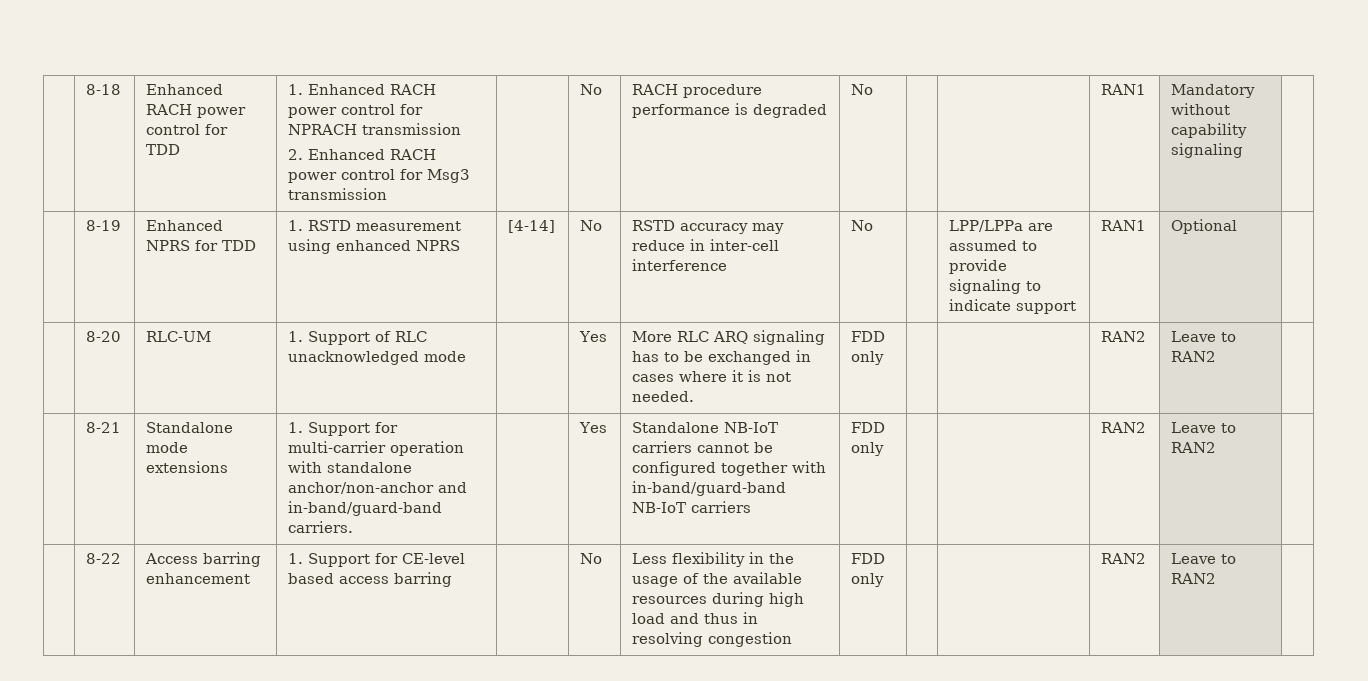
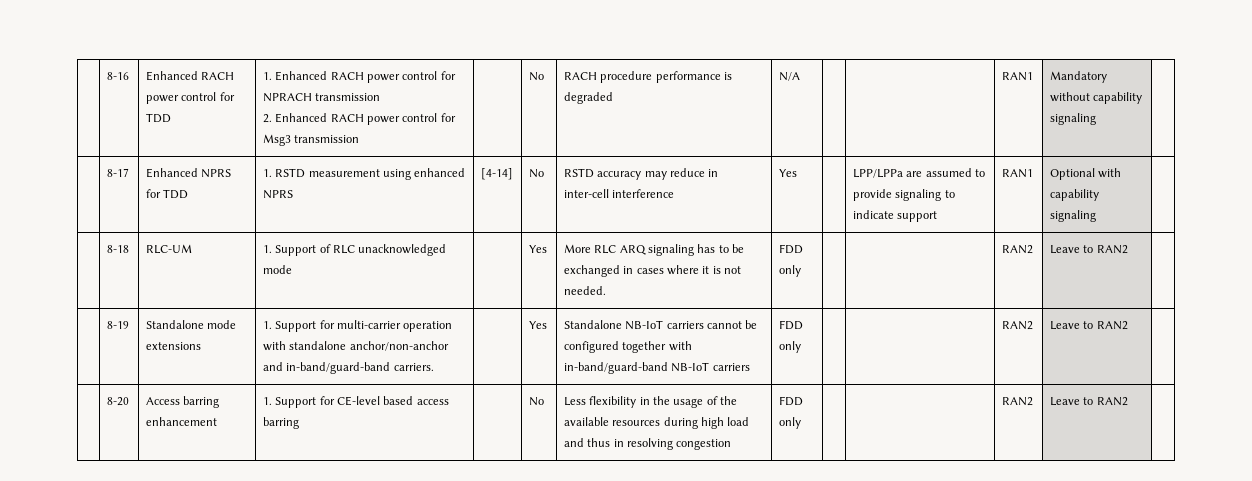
- | 8-18 | Enhanced RACH power control for TDD | 1. Enhanced RACH power control for NPRACH transmission
- 2. Enhanced RACH power control for Msg3 transmission | | No | RACH procedure performance is degraded | No | | | RAN1 | Mandatory without capability signaling |
+ | 8-16 | Enhanced RACH power control for TDD | 1. Enhanced RACH power control for NPRACH transmission
+ 2. Enhanced RACH power control for Msg3 transmission | | No | RACH procedure performance is degraded | N/A | | | RAN1 | Mandatory without capability signaling |
- | 8-19 | Enhanced NPRS for TDD | 1. RSTD measurement using enhanced NPRS | [4-14] | No | RSTD accuracy may reduce in inter-cell interference | No | | LPP/LPPa are assumed to provide signaling to indicate support | RAN1 | Optional |
- | 8-20 | RLC-UM | 1. Support of RLC unacknowledged mode | | Yes | More RLC ARQ signaling has to be exchanged in cases where it is not needed. | FDD only | | | RAN2 | Leave to RAN2 |
+ | 8-17 | Enhanced NPRS for TDD | 1. RSTD measurement using enhanced NPRS | [4-14] | No | RSTD accuracy may reduce in inter-cell interference | Yes | | LPP/LPPa are assumed to provide signaling to indicate support | RAN1 | Optional with capability signaling |
+ | 8-18 | RLC-UM | 1. Support of RLC unacknowledged mode | | Yes | More RLC ARQ signaling has to be exchanged in cases where it is not needed. | FDD only | | | RAN2 | Leave to RAN2 |
- | 8-21 | Standalone mode extensions | 1. Support for multi-carrier operation with standalone anchor/non-anchor and in-band/guard-band carriers. | | Yes | Standalone NB-IoT carriers cannot be configured together with in-band/guard-band NB-IoT carriers | FDD only | | | RAN2 | Leave to RAN2 |
+ | 8-19 | Standalone mode extensions | 1. Support for multi-carrier operation with standalone anchor/non-anchor and in-band/guard-band carriers. | | Yes | Standalone NB-IoT carriers cannot be configured together with in-band/guard-band NB-IoT carriers | FDD only | | | RAN2 | Leave to RAN2 |
- | 8-22 | Access barring enhancement | 1. Support for CE-level based access barring | | No | Less flexibility in the usage of the available resources during high load and thus in resolving congestion | FDD only | | | RAN2 | Leave to RAN2 |
+ | 8-20 | Access barring enhancement | 1. Support for CE-level based access barring | | No | Less flexibility in the usage of the available resources during high load and thus in resolving congestion | FDD only | | | RAN2 | Leave to RAN2 |

